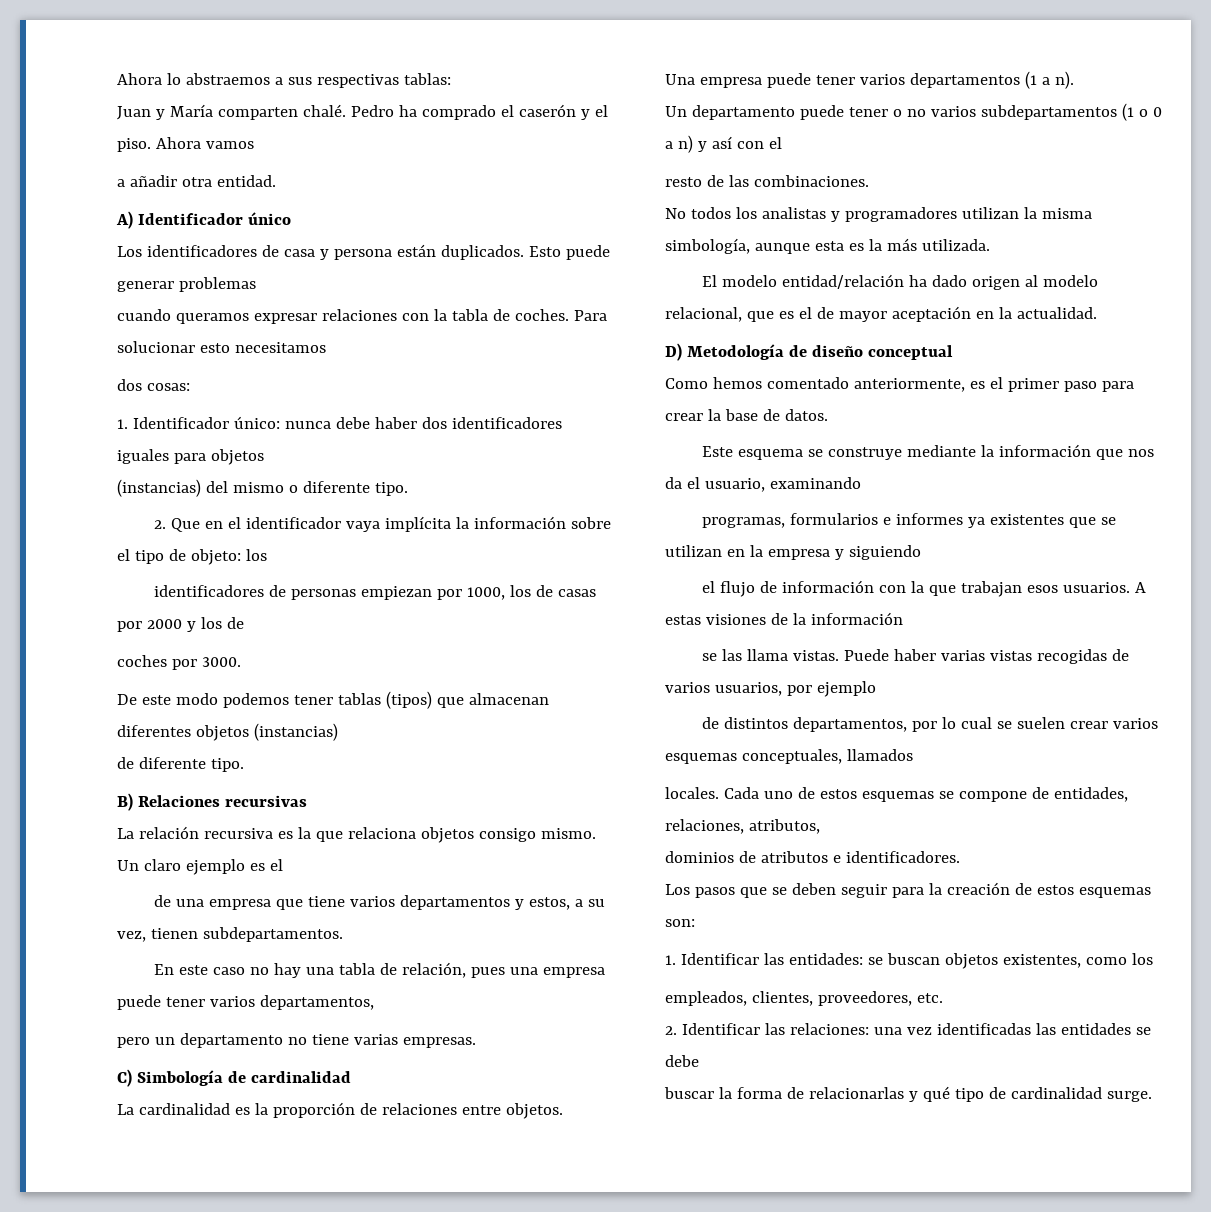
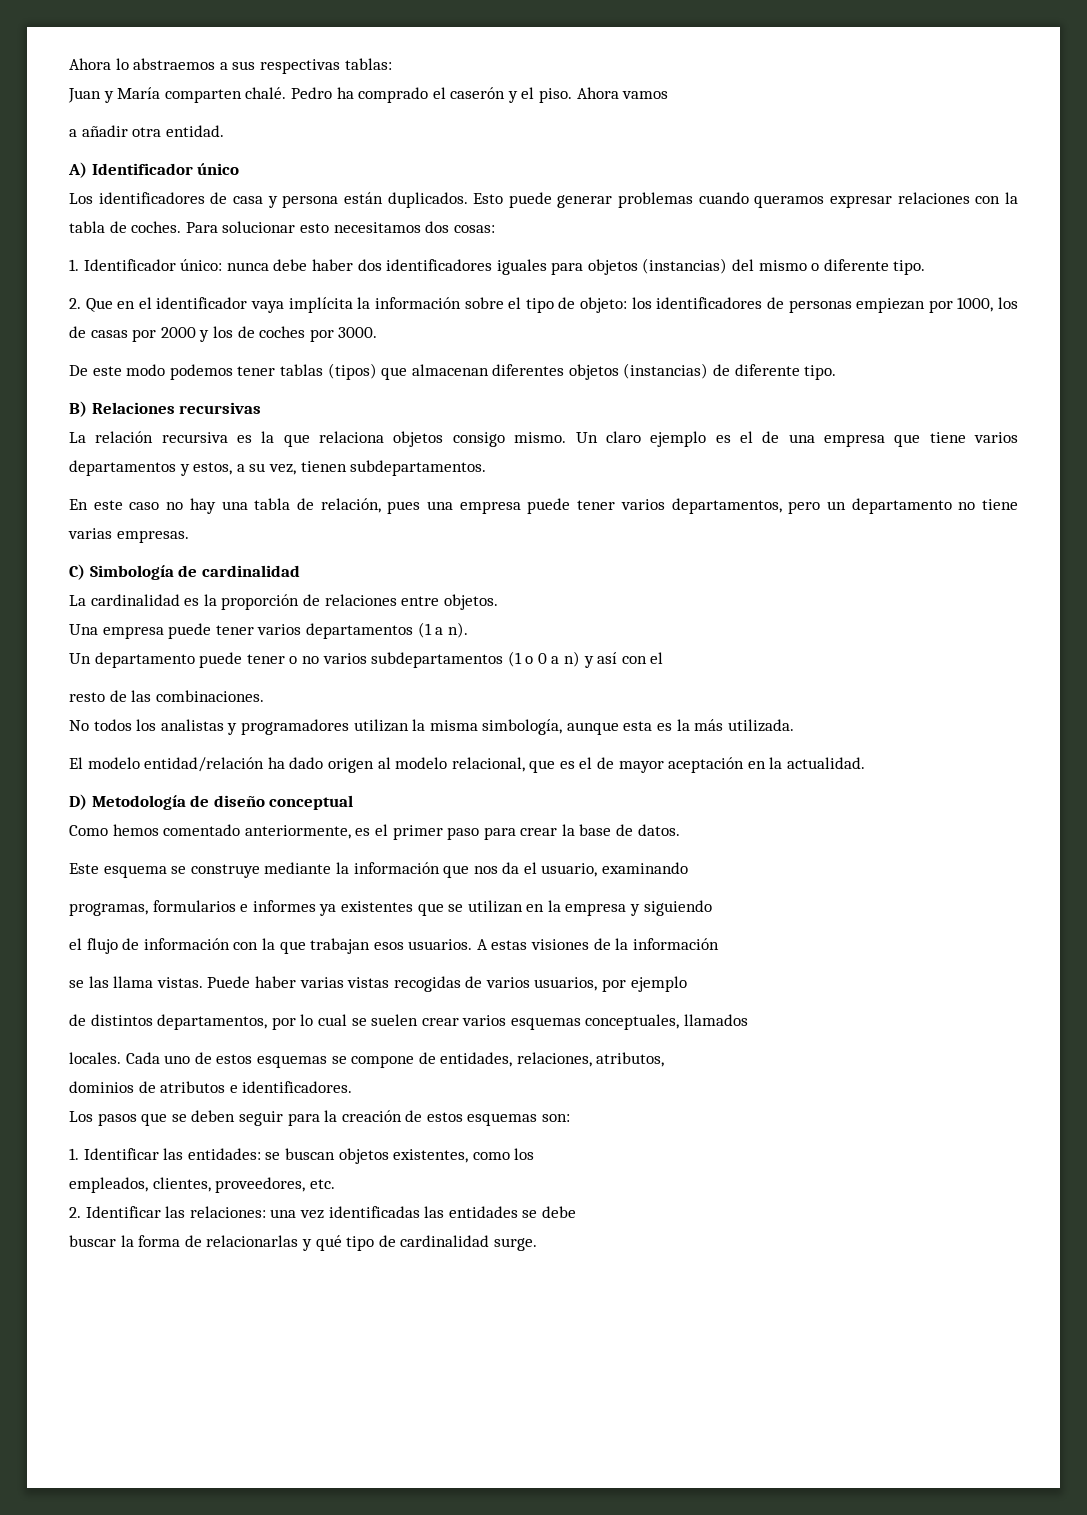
- Esto puede generar problemas
- cuando queramos expresar relaciones con la tabla de coches.
+ Esto puede generar problemas cuando queramos expresar relaciones con la tabla de coches.
- Para solucionar esto necesitamos
- dos cosas:
+ Para solucionar esto necesitamos dos cosas:
- 1. Identificador único: nunca debe haber dos identificadores iguales para objetos
- (instancias) del mismo o diferente tipo.
+ 1. Identificador único: nunca debe haber dos identificadores iguales para objetos (instancias) del mismo o diferente tipo.
- 2. Que en el identificador vaya implícita la información sobre el tipo de objeto: los
- identificadores de personas empiezan por 1000, los de casas por 2000 y los de
- coches por 3000.
+ 2. Que en el identificador vaya implícita la información sobre el tipo de objeto: los identificadores de personas empiezan por 1000, los de casas por 2000 y los de coches por 3000.
- De este modo podemos tener tablas (tipos) que almacenan diferentes objetos (instancias)
- de diferente tipo.
+ De este modo podemos tener tablas (tipos) que almacenan diferentes objetos (instancias) de diferente tipo.
- Un claro ejemplo es el
- de una empresa que tiene varios departamentos y estos, a su vez, tienen subdepartamentos.
+ Un claro ejemplo es el de una empresa que tiene varios departamentos y estos, a su vez, tienen subdepartamentos.
- En este caso no hay una tabla de relación, pues una empresa puede tener varios departamentos,
- pero un departamento no tiene varias empresas.
+ En este caso no hay una tabla de relación, pues una empresa puede tener varios departamentos, pero un departamento no tiene varias empresas.

